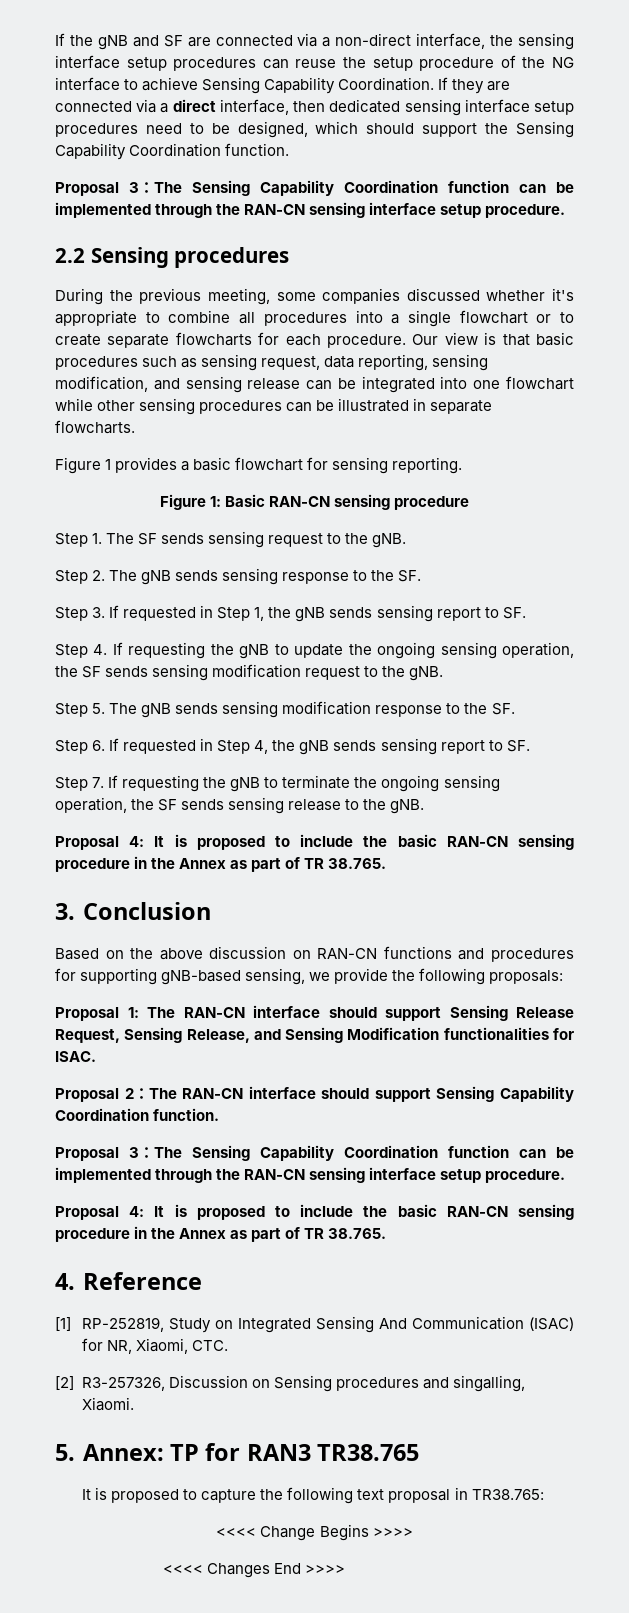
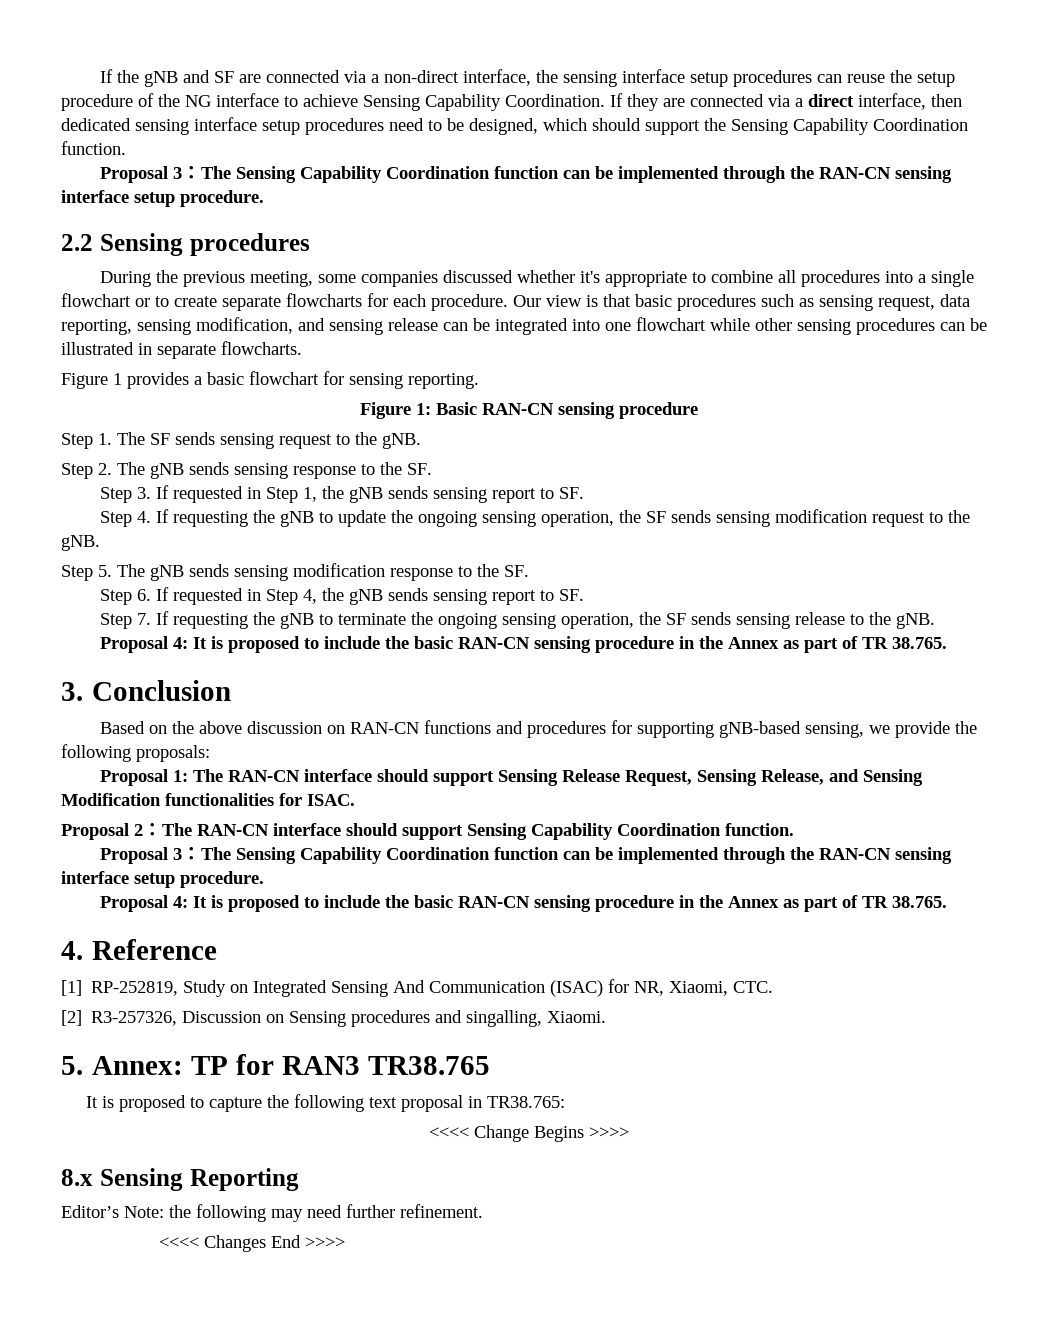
+ 8.x Sensing Reporting
+ Editor’s Note: the following may need further refinement.

